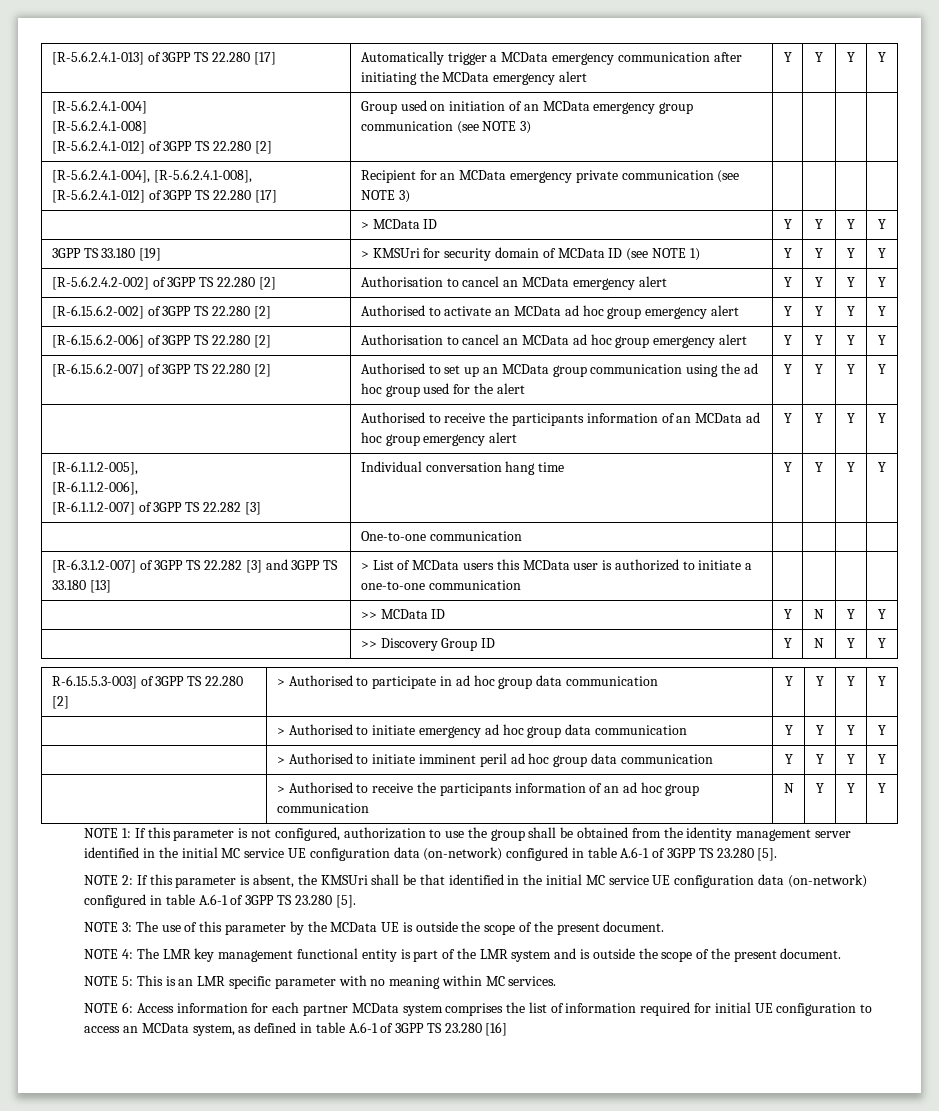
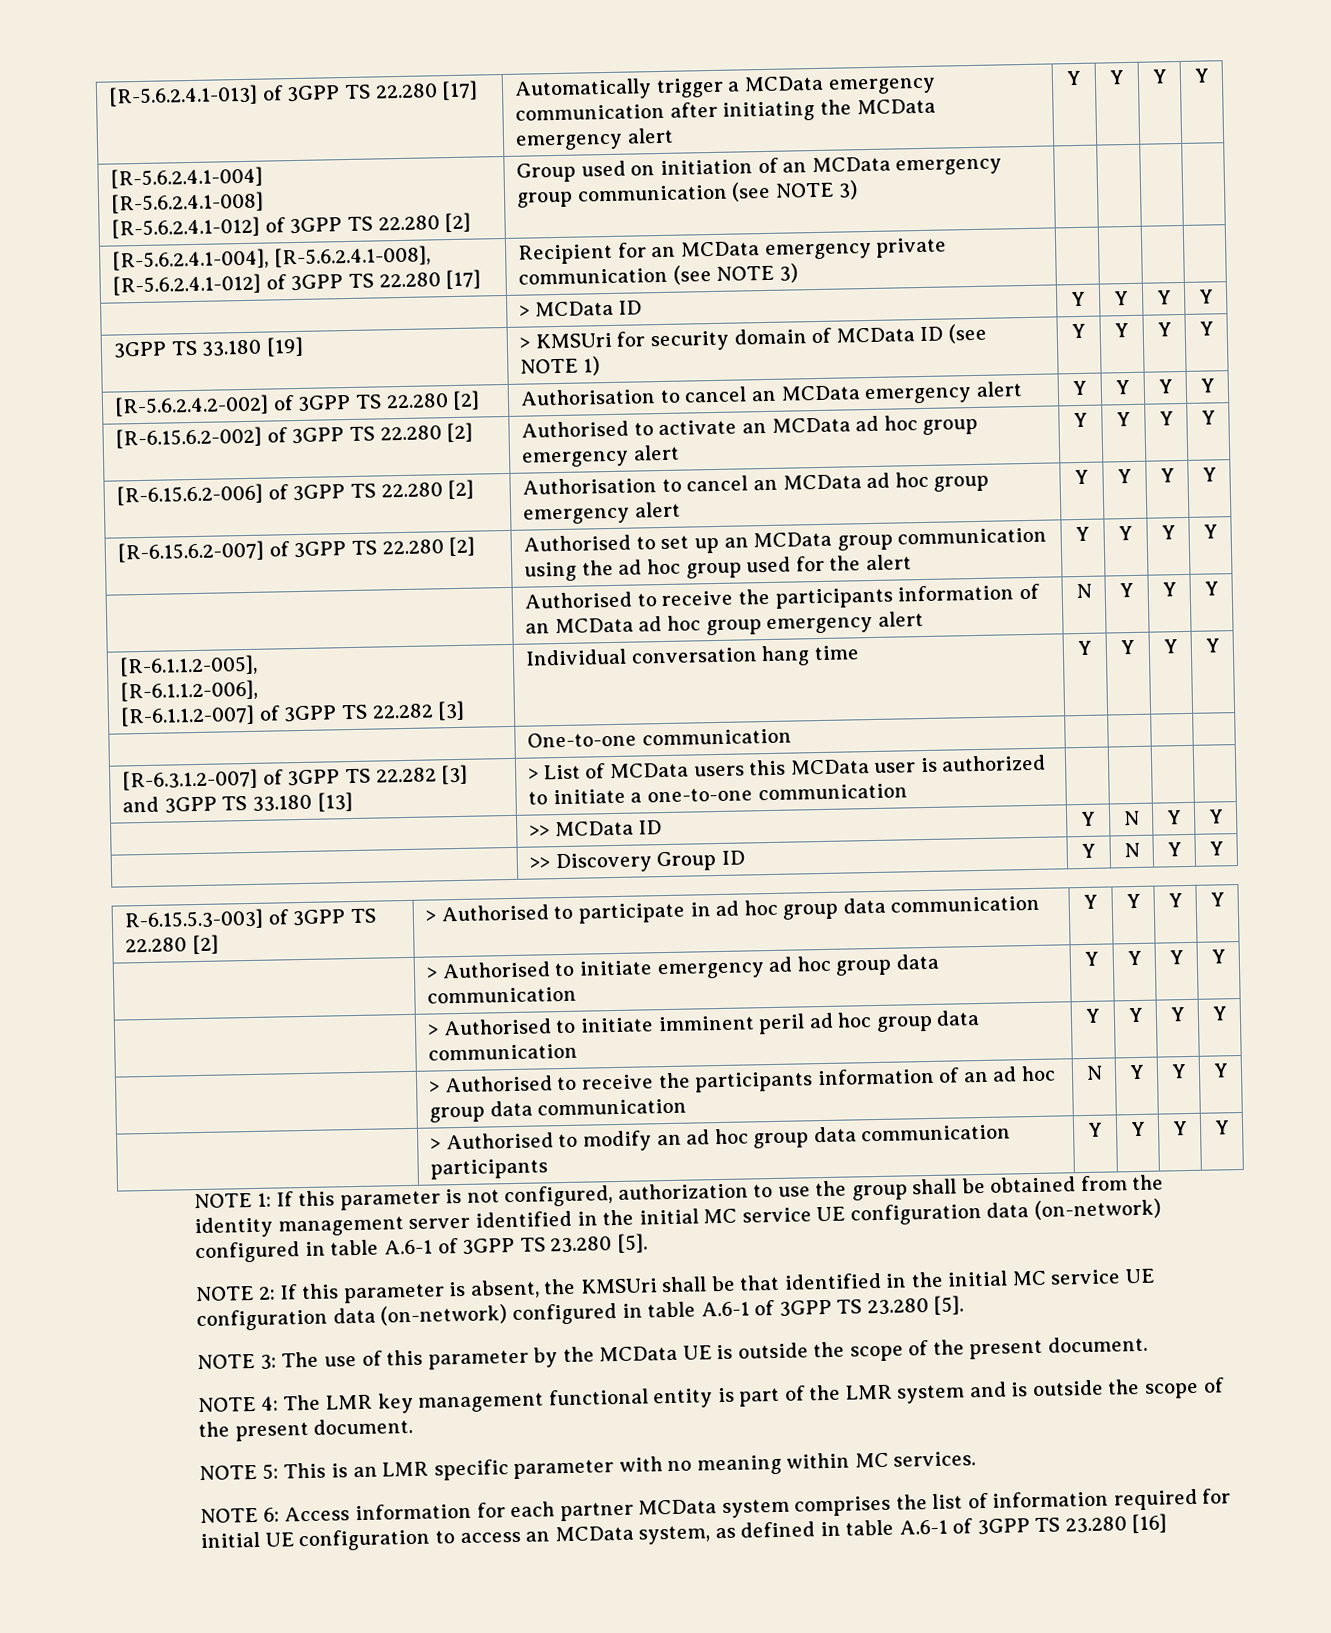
- | Authorised to receive the participants information of an MCData ad hoc group emergency alert | Y | Y | Y | Y
+ | Authorised to receive the participants information of an MCData ad hoc group emergency alert | N | Y | Y | Y
- | > Authorised to receive the participants information of an ad hoc group communication | N | Y | Y | Y
+ | > Authorised to receive the participants information of an ad hoc group data communication | N | Y | Y | Y
+ | > Authorised to modify an ad hoc group data communication participants | Y | Y | Y | Y

